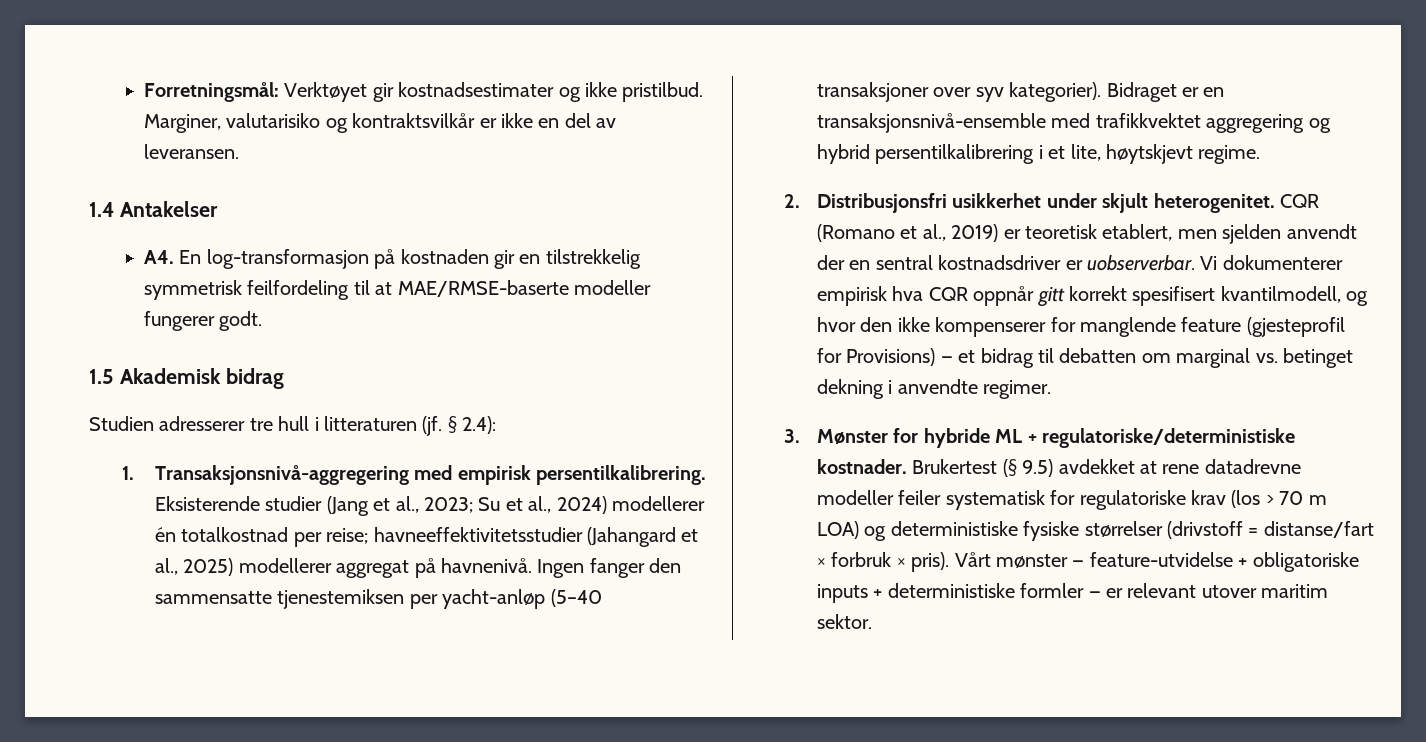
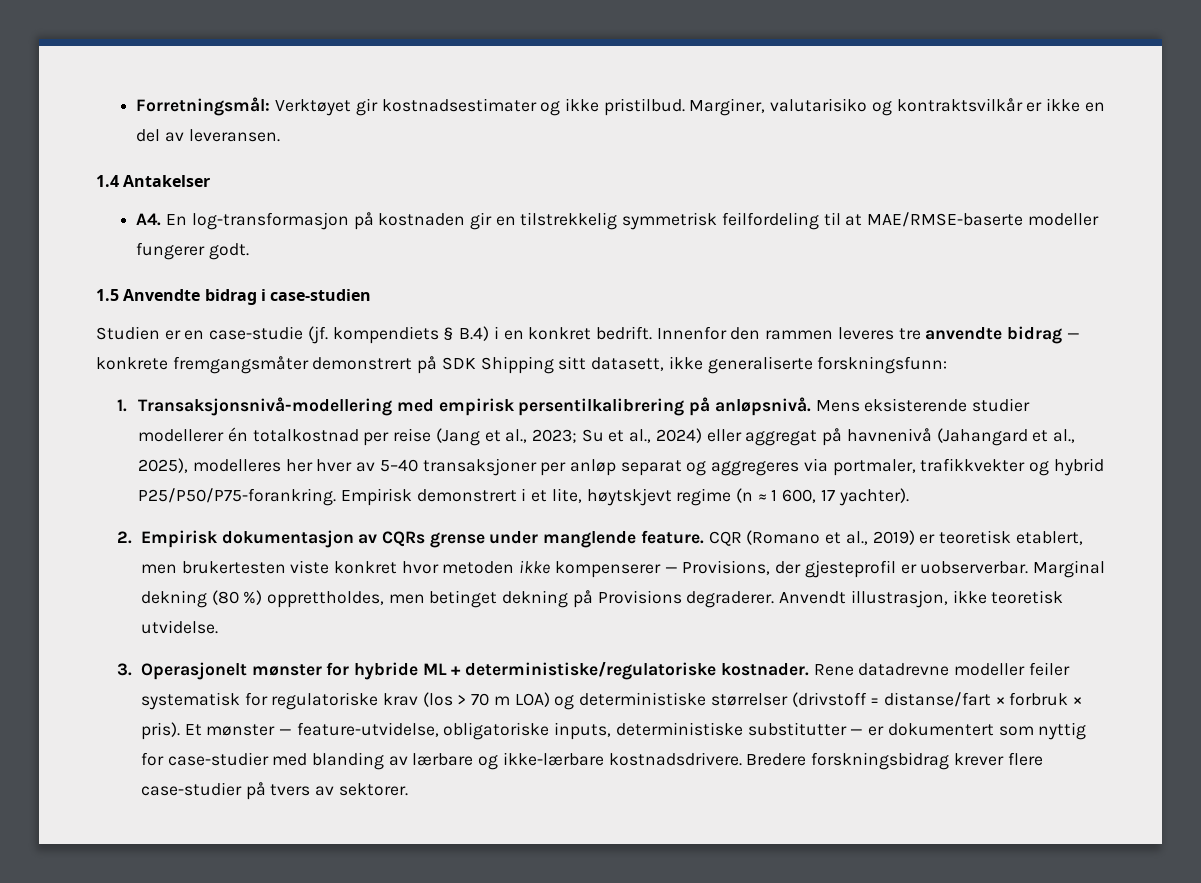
- 1.5 Akademisk bidrag
+ 1.5 Anvendte bidrag i case-studien
- Studien adresserer tre hull i litteraturen (jf. § 2.4):
+ Studien er en case-studie (jf. kompendiets § B.4) i en konkret bedrift. Innenfor den rammen leveres tre anvendte bidrag — konkrete fremgangsmåter demonstrert på SDK Shipping sitt datasett, ikke generaliserte forskningsfunn:
- 1. Transaksjonsnivå-aggregering med empirisk persentilkalibrering. Eksisterende studier (Jang et al., 2023; Su et al., 2024) modellerer én totalkostnad per reise; havneeffektivitetsstudier (Jahangard et al., 2025) modellerer aggregat på havnenivå. Ingen fanger den sammensatte tjenestemiksen per yacht-anløp (5–40 transaksjoner over syv kategorier). Bidraget er en transaksjonsnivå-ensemble med trafikkvektet aggregering og hybrid persentilkalibrering i et lite, høytskjevt regime.
- 2. Distribusjonsfri usikkerhet under skjult heterogenitet.
+ 1. Transaksjonsnivå-modellering med empirisk persentilkalibrering på anløpsnivå. Mens eksisterende studier modellerer én totalkostnad per reise (Jang et al., 2023; Su et al., 2024) eller aggregat på havnenivå (Jahangard et al., 2025), modelleres her hver av 5–40 transaksjoner per anløp separat og aggregeres via portmaler, trafikkvekter og hybrid P25/P50/P75-forankring. Empirisk demonstrert i et lite, høytskjevt regime (n ≈ 1 600, 17 yachter).
+ 2. Empirisk dokumentasjon av CQRs grense under manglende feature.
- CQR (Romano et al., 2019) er teoretisk etablert, men sjelden anvendt der en sentral kostnadsdriver er uobserverbar. Vi dokumenterer empirisk hva CQR oppnår gitt korrekt spesifisert kvantilmodell, og hvor den ikke kompenserer for manglende feature (gjesteprofil for Provisions) — et bidrag til debatten om marginal vs. betinget dekning i anvendte regimer.
+ CQR (Romano et al., 2019) er teoretisk etablert, men brukertesten viste konkret hvor metoden ikke kompenserer — Provisions, der gjesteprofil er uobserverbar. Marginal dekning (80 %) opprettholdes, men betinget dekning på Provisions degraderer. Anvendt illustrasjon, ikke teoretisk utvidelse.
- 3. Mønster for hybride ML + regulatoriske/deterministiske kostnader. Brukertest (§ 9.5) avdekket at rene datadrevne modeller feiler systematisk for regulatoriske krav (los > 70 m LOA) og deterministiske fysiske størrelser (drivstoff = distanse/fart × forbruk × pris).
+ 3. Operasjonelt mønster for hybride ML + deterministiske/regulatoriske kostnader. Rene datadrevne modeller feiler systematisk for regulatoriske krav (los > 70 m LOA) og deterministiske størrelser (drivstoff = distanse/fart × forbruk × pris).
- Vårt mønster — feature-utvidelse + obligatoriske inputs + deterministiske formler — er relevant utover maritim sektor.
+ Et mønster — feature-utvidelse, obligatoriske inputs, deterministiske substitutter — er dokumentert som nyttig for case-studier med blanding av lærbare og ikke-lærbare kostnadsdrivere. Bredere forskningsbidrag krever flere case-studier på tvers av sektorer.

